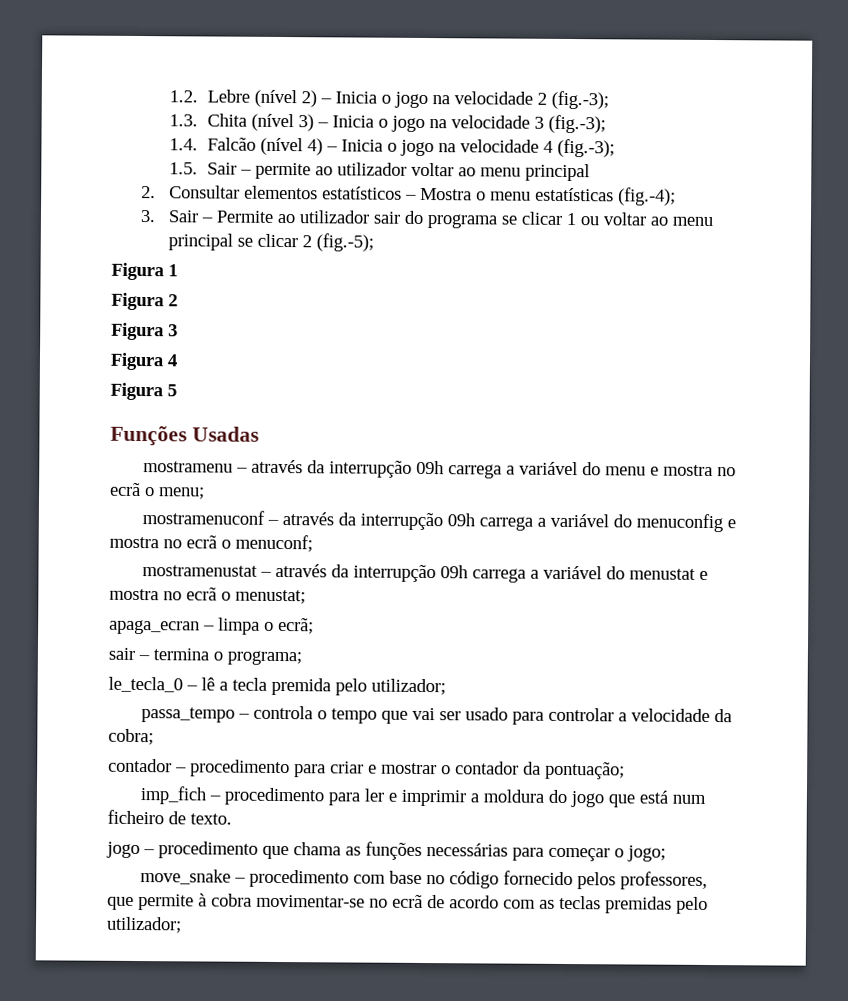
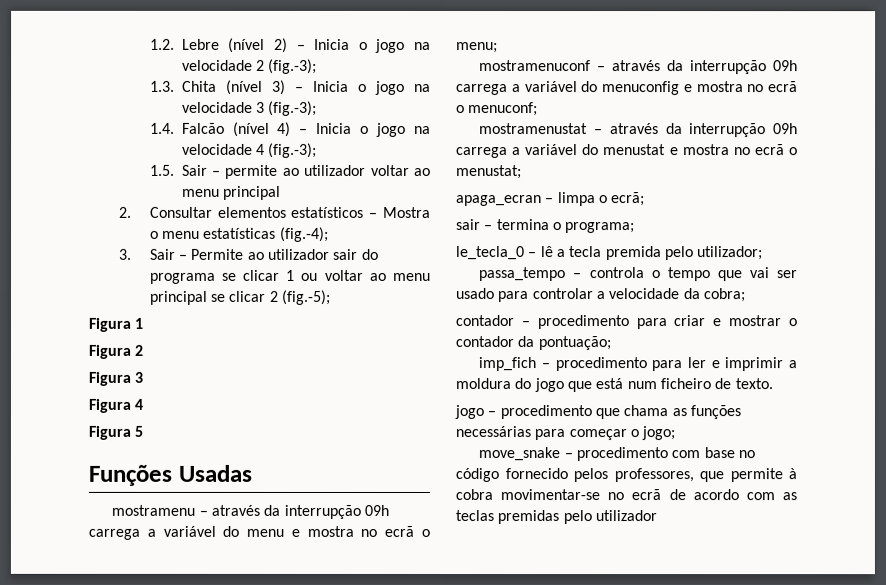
- move_snake – procedimento com base no código fornecido pelos professores, que permite à cobra movimentar-se no ecrã de acordo com as teclas premidas pelo utilizador;
+ move_snake – procedimento com base no código fornecido pelos professores, que permite à cobra movimentar-se no ecrã de acordo com as teclas premidas pelo utilizador

